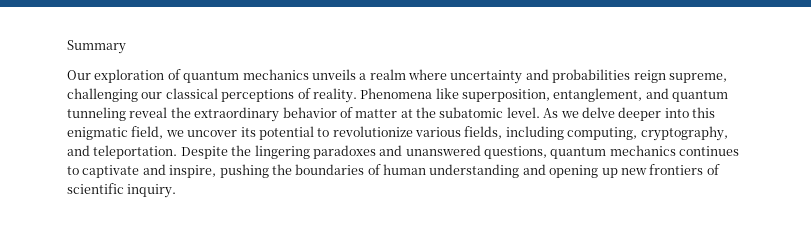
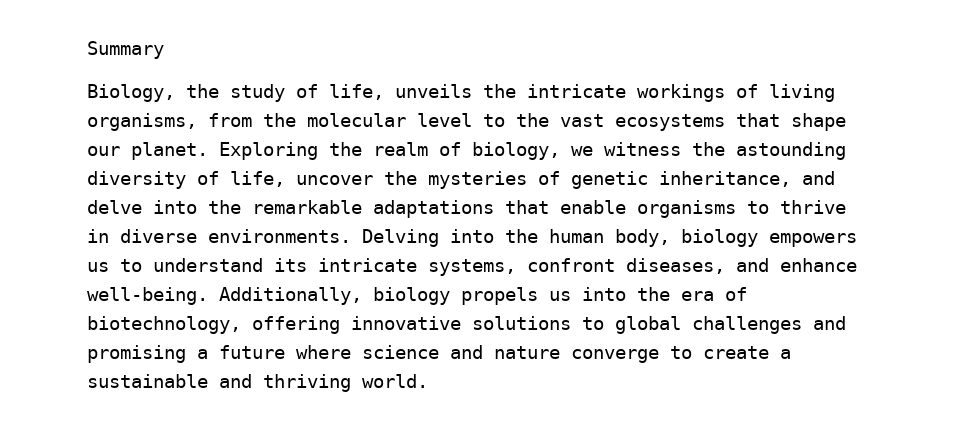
- Our exploration of quantum mechanics unveils a realm where uncertainty and probabilities reign supreme, challenging our classical perceptions of reality. Phenomena like superposition, entanglement, and quantum tunneling reveal the extraordinary behavior of matter at the subatomic level. As we delve deeper into this enigmatic field, we uncover its potential to revolutionize various fields, including computing, cryptography, and teleportation. Despite the lingering paradoxes and unanswered questions, quantum mechanics continues to captivate and inspire, pushing the boundaries of human understanding and opening up new frontiers of scientific inquiry.
+ Biology, the study of life, unveils the intricate workings of living organisms, from the molecular level to the vast ecosystems that shape our planet. Exploring the realm of biology, we witness the astounding diversity of life, uncover the mysteries of genetic inheritance, and delve into the remarkable adaptations that enable organisms to thrive in diverse environments. Delving into the human body, biology empowers us to understand its intricate systems, confront diseases, and enhance well-being. Additionally, biology propels us into the era of biotechnology, offering innovative solutions to global challenges and promising a future where science and nature converge to create a sustainable and thriving world.

